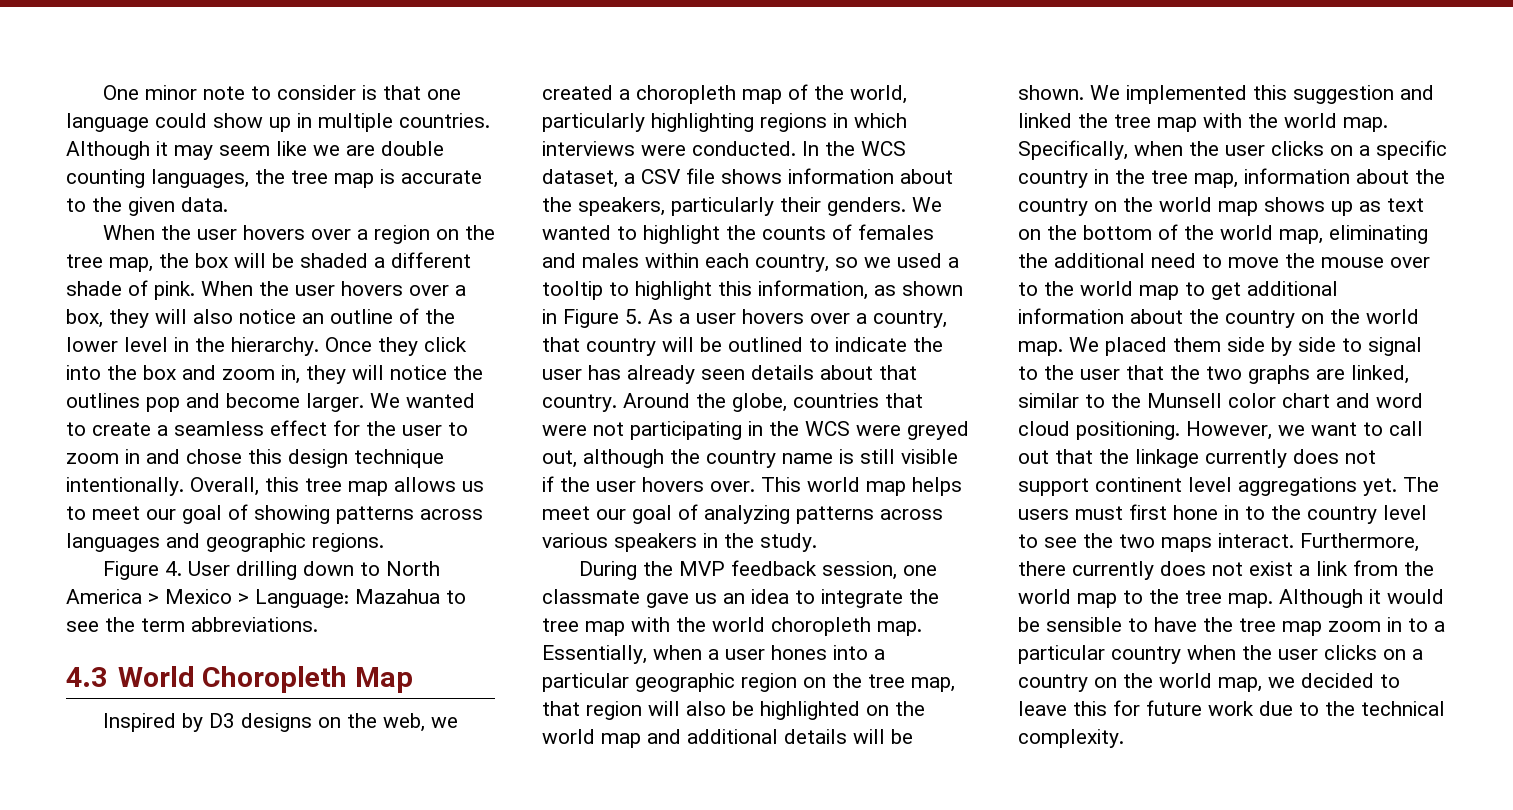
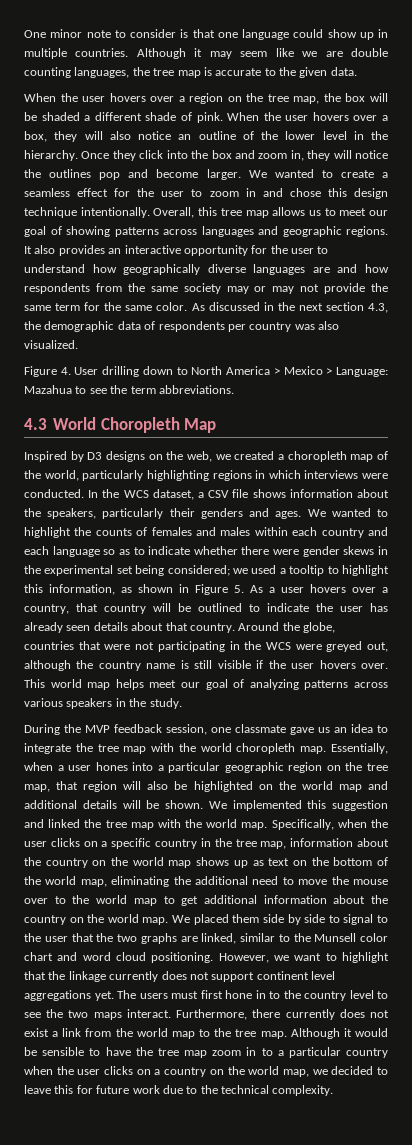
+ It also provides an interactive opportunity for the user to understand how geographically diverse languages are and how respondents from the same society may or may not provide the same term for the same color. As discussed in the next section 4.3, the demographic data of respondents per country was also visualized.
- In the WCS dataset, a CSV file shows information about the speakers, particularly their genders.
+ In the WCS dataset, a CSV file shows information about the speakers, particularly their genders and ages.
- We wanted to highlight the counts of females and males within each country, so we used a tooltip to highlight this information, as shown in Figure 5. As a user hovers over a country, that country will be outlined to indicate the user has already seen details about that country.
+ We wanted to highlight the counts of females and males within each country and each language so as to indicate whether there were gender skews in the experimental set being considered; we used a tooltip to highlight this information, as shown in Figure 5. As a user hovers over a country, that country will be outlined to indicate the user has already seen details about that country.
- However, we want to call out that the linkage currently does not support continent level aggregations yet.
+ However, we want to highlight that the linkage currently does not support continent level aggregations yet.

